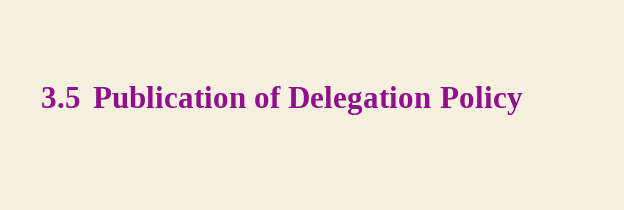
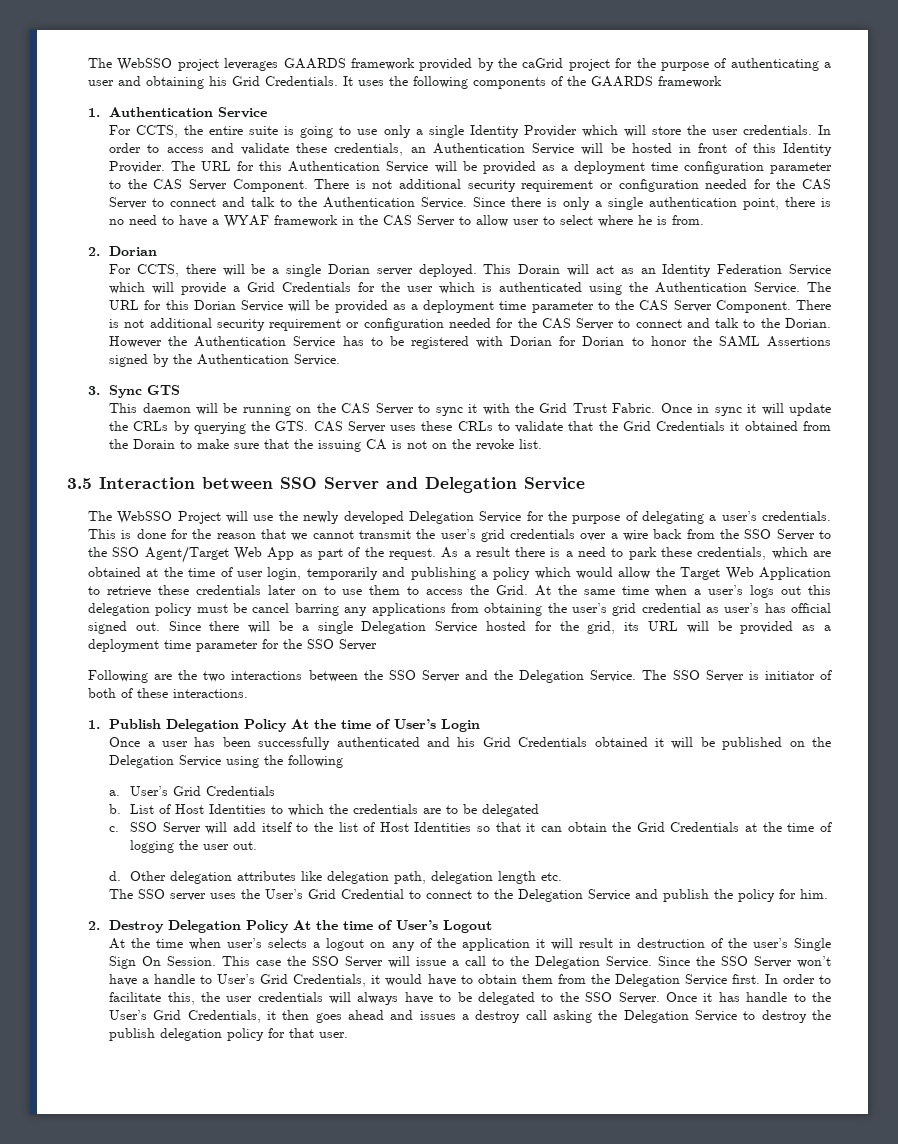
- 3.5 Publication of Delegation Policy
+ The WebSSO project leverages GAARDS framework provided by the caGrid project for the purpose of authenticating a user and obtaining his Grid Credentials. It uses the following components of the GAARDS framework
+ 1. Authentication Service
+ For CCTS, the entire suite is going to use only a single Identity Provider which will store the user credentials. In order to access and validate these credentials, an Authentication Service will be hosted in front of this Identity Provider. The URL for this Authentication Service will be provided as a deployment time configuration parameter to the CAS Server Component. There is not additional security requirement or configuration needed for the CAS Server to connect and talk to the Authentication Service. Since there is only a single authentication point, there is no need to have a WYAF framework in the CAS Server to allow user to select where he is from.
+ 2. Dorian
+ For CCTS, there will be a single Dorian server deployed. This Dorain will act as an Identity Federation Service which will provide a Grid Credentials for the user which is authenticated using the Authentication Service. The URL for this Dorian Service will be provided as a deployment time parameter to the CAS Server Component. There is not additional security requirement or configuration needed for the CAS Server to connect and talk to the Dorian. However the Authentication Service has to be registered with Dorian for Dorian to honor the SAML Assertions signed by the Authentication Service.
+ 3. Sync GTS
+ This daemon will be running on the CAS Server to sync it with the Grid Trust Fabric. Once in sync it will update the CRLs by querying the GTS. CAS Server uses these CRLs to validate that the Grid Credentials it obtained from the Dorain to make sure that the issuing CA is not on the revoke list.
+ 3.5 Interaction between SSO Server and Delegation Service
+ The WebSSO Project will use the newly developed Delegation Service for the purpose of delegating a user’s credentials. This is done for the reason that we cannot transmit the user’s grid credentials over a wire back from the SSO Server to the SSO Agent/Target Web App as part of the request. As a result there is a need to park these credentials, which are obtained at the time of user login, temporarily and publishing a policy which would allow the Target Web Application to retrieve these credentials later on to use them to access the Grid. At the same time when a user’s logs out this delegation policy must be cancel barring any applications from obtaining the user’s grid credential as user’s has official signed out. Since there will be a single Delegation Service hosted for the grid, its URL will be provided as a deployment time parameter for the SSO Server
+ Following are the two interactions between the SSO Server and the Delegation Service. The SSO Server is initiator of both of these interactions.
+ 1. Publish Delegation Policy At the time of User’s Login
+ Once a user has been successfully authenticated and his Grid Credentials obtained it will be published on the Delegation Service using the following
+ a. User’s Grid Credentials
+ b. List of Host Identities to which the credentials are to be delegated
+ c. SSO Server will add itself to the list of Host Identities so that it can obtain the Grid Credentials at the time of logging the user out.
+ d. Other delegation attributes like delegation path, delegation length etc.
+ The SSO server uses the User’s Grid Credential to connect to the Delegation Service and publish the policy for him.
+ 2. Destroy Delegation Policy At the time of User’s Logout
+ At the time when user’s selects a logout on any of the application it will result in destruction of the user’s Single Sign On Session. This case the SSO Server will issue a call to the Delegation Service. Since the SSO Server won’t have a handle to User’s Grid Credentials, it would have to obtain them from the Delegation Service first. In order to facilitate this, the user credentials will always have to be delegated to the SSO Server. Once it has handle to the User’s Grid Credentials, it then goes ahead and issues a destroy call asking the Delegation Service to destroy the publish delegation policy for that user.

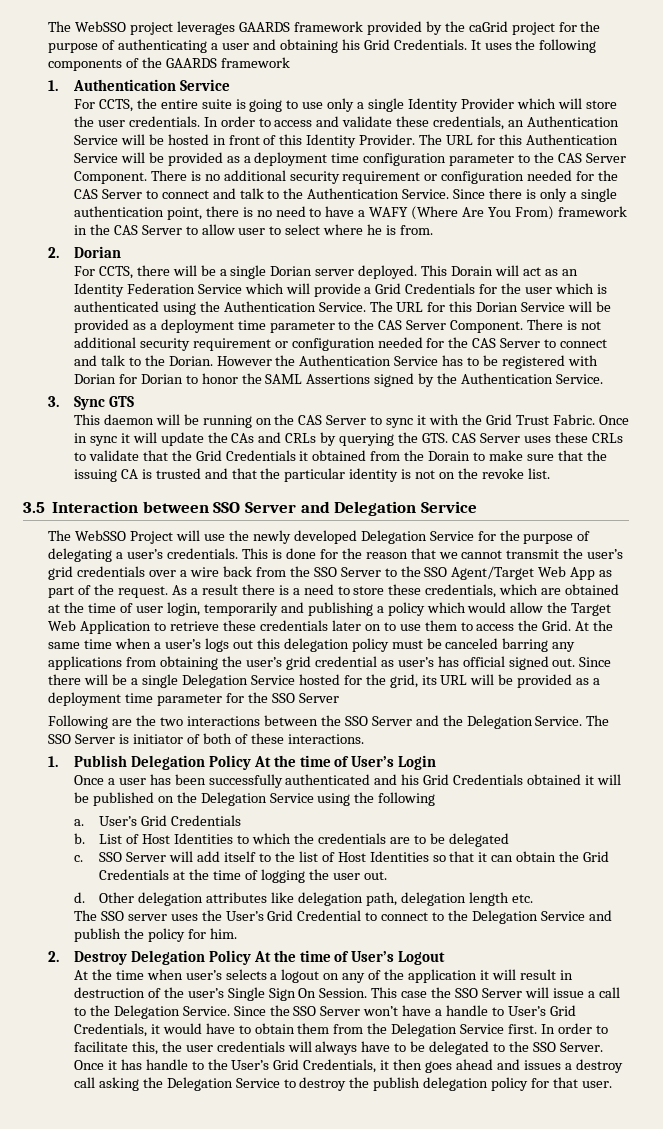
- There is not additional security requirement or configuration needed for the CAS Server to connect and talk to the Authentication Service.
+ There is no additional security requirement or configuration needed for the CAS Server to connect and talk to the Authentication Service.
- Since there is only a single authentication point, there is no need to have a WYAF framework in the CAS Server to allow user to select where he is from.
+ Since there is only a single authentication point, there is no need to have a WAFY (Where Are You From) framework in the CAS Server to allow user to select where he is from.
- Once in sync it will update the CRLs by querying the GTS. CAS Server uses these CRLs to validate that the Grid Credentials it obtained from the Dorain to make sure that the issuing CA is not on the revoke list.
+ Once in sync it will update the CAs and CRLs by querying the GTS. CAS Server uses these CRLs to validate that the Grid Credentials it obtained from the Dorain to make sure that the issuing CA is trusted and that the particular identity is not on the revoke list.
- As a result there is a need to park these credentials, which are obtained at the time of user login, temporarily and publishing a policy which would allow the Target Web Application to retrieve these credentials later on to use them to access the Grid.
+ As a result there is a need to store these credentials, which are obtained at the time of user login, temporarily and publishing a policy which would allow the Target Web Application to retrieve these credentials later on to use them to access the Grid.
- At the same time when a user’s logs out this delegation policy must be cancel barring any applications from obtaining the user’s grid credential as user’s has official signed out.
+ At the same time when a user’s logs out this delegation policy must be canceled barring any applications from obtaining the user’s grid credential as user’s has official signed out.

